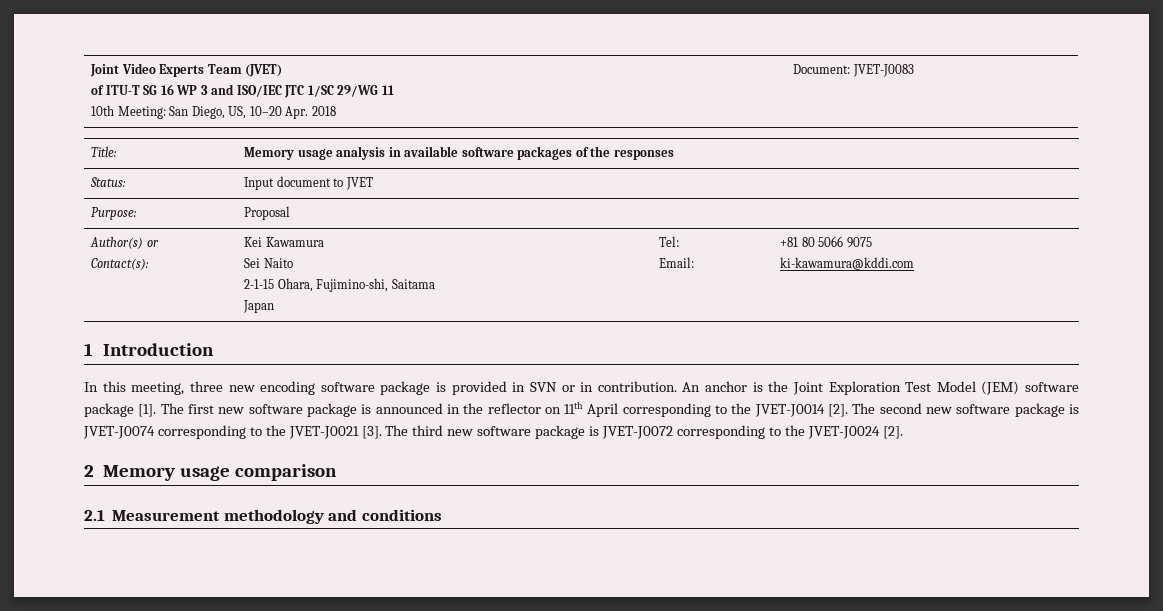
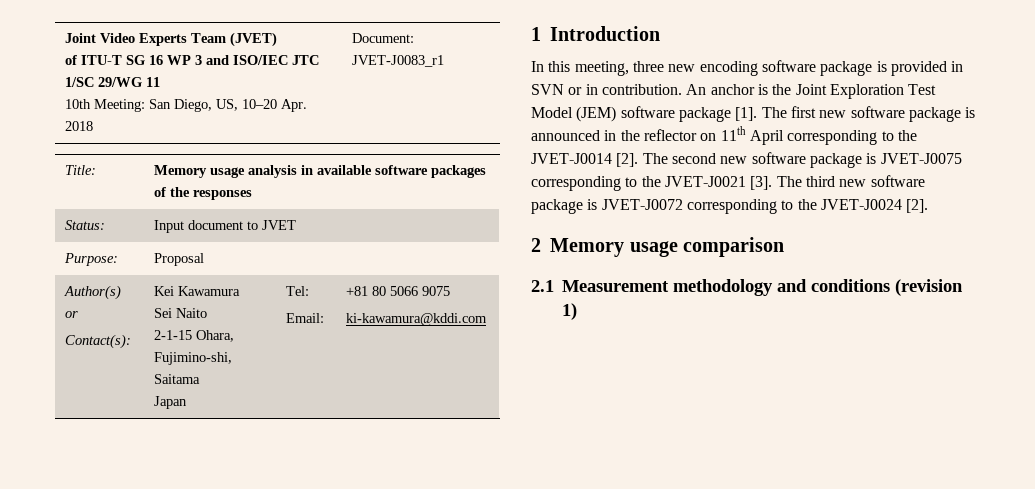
  Joint Video Experts Team (JVET)
  of ITU-T SG 16 WP 3 and ISO/IEC JTC 1/SC 29/WG 11
- 10th Meeting: San Diego, US, 10–20 Apr. 2018 | Document: JVET-J0083
+ 10th Meeting: San Diego, US, 10–20 Apr. 2018 | Document: JVET-J0083_r1
- The second new software package is JVET-J0074 corresponding to the JVET-J0021 [3].
+ The second new software package is JVET-J0075 corresponding to the JVET-J0021 [3].
- 2.1 Measurement methodology and conditions
+ 2.1 Measurement methodology and conditions (revision 1)

